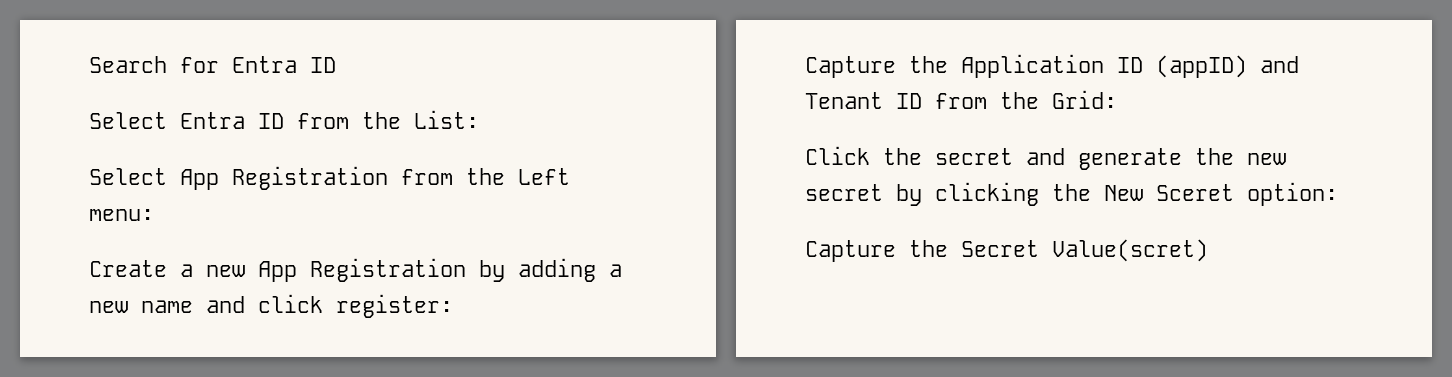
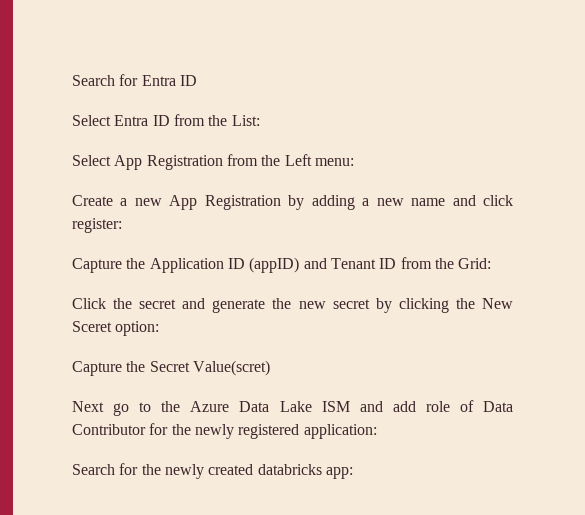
+ Next go to the Azure Data Lake ISM and add role of Data Contributor for the newly registered application:
+ Search for the newly created databricks app:

